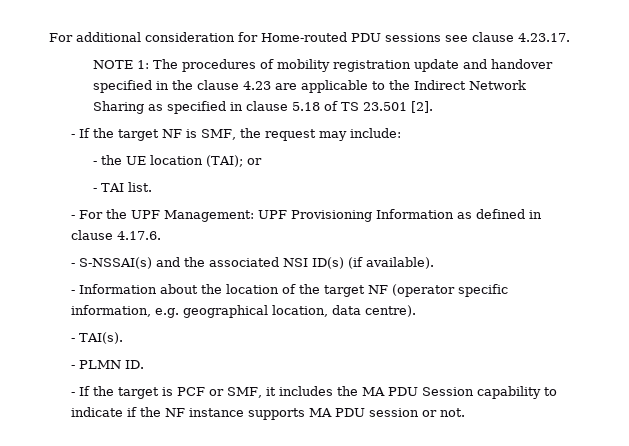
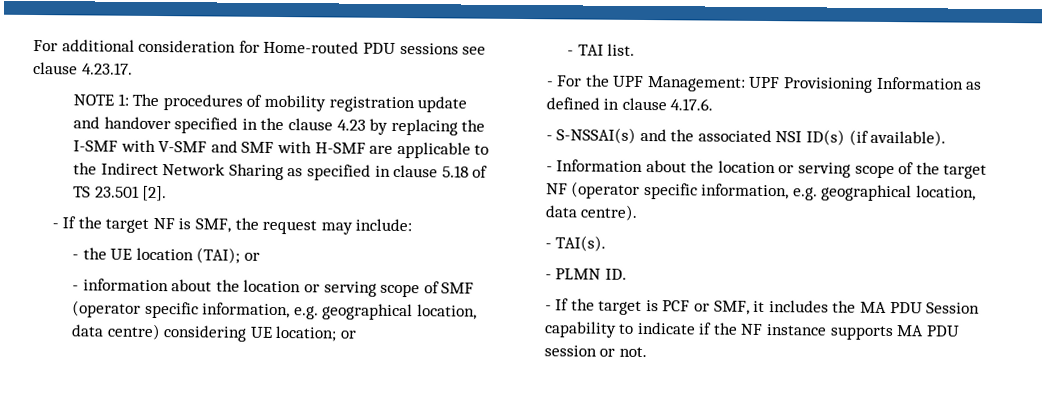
- NOTE 1: The procedures of mobility registration update and handover specified in the clause 4.23 are applicable to the Indirect Network Sharing as specified in clause 5.18 of TS 23.501 [2].
+ NOTE 1: The procedures of mobility registration update and handover specified in the clause 4.23 by replacing the I-SMF with V-SMF and SMF with H-SMF are applicable to the Indirect Network Sharing as specified in clause 5.18 of TS 23.501 [2].
+ - information about the location or serving scope of SMF (operator specific information, e.g. geographical location, data centre) considering UE location; or
- - Information about the location of the target NF (operator specific information, e.g. geographical location, data centre).
+ - Information about the location or serving scope of the target NF (operator specific information, e.g. geographical location, data centre).

